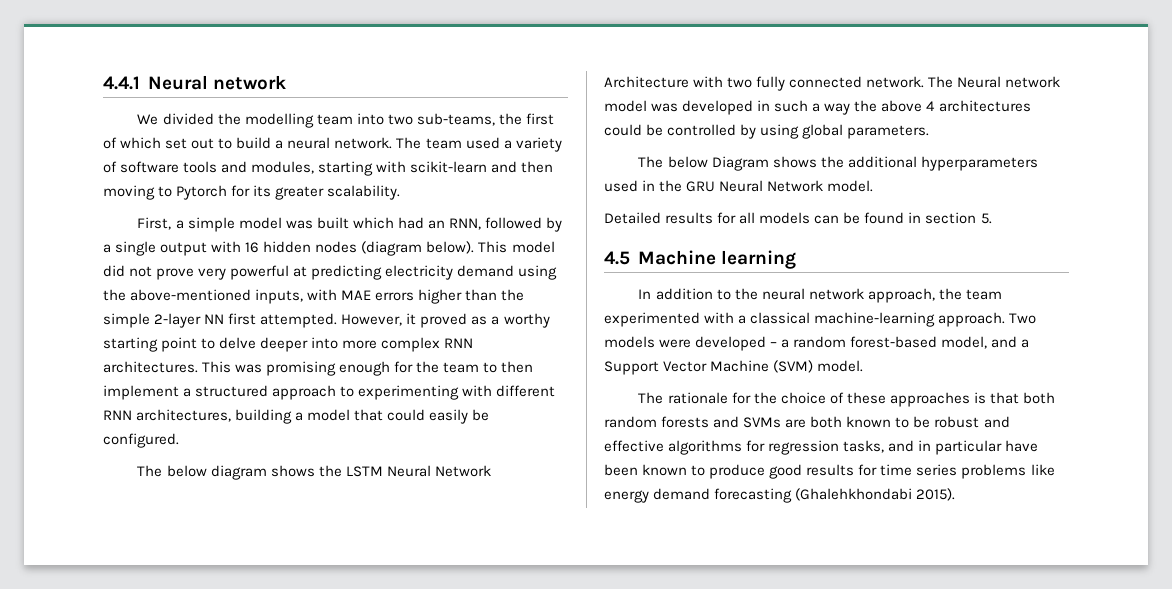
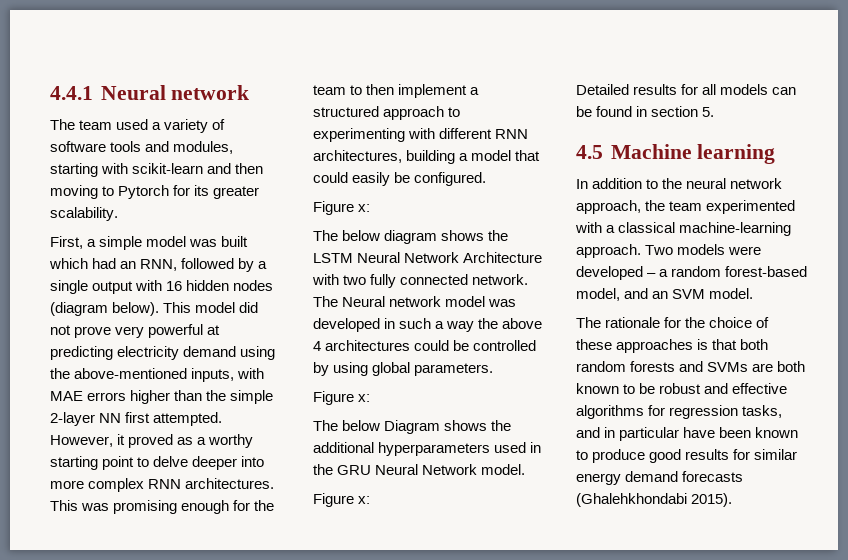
- We divided the modelling team into two sub-teams, the first of which set out to build a neural network.
  This was promising enough for the team to then implement a structured approach to experimenting with different RNN architectures, building a model that could easily be configured.
+ Figure x:
  The Neural network model was developed in such a way the above 4 architectures could be controlled by using global parameters.
+ Figure x:
  The below Diagram shows the additional hyperparameters used in the GRU Neural Network model.
+ Figure x:
- Two models were developed – a random forest-based model, and a Support Vector Machine (SVM) model.
+ Two models were developed – a random forest-based model, and an SVM model.
- The rationale for the choice of these approaches is that both random forests and SVMs are both known to be robust and effective algorithms for regression tasks, and in particular have been known to produce good results for time series problems like energy demand forecasting (Ghalehkhondabi 2015).
+ The rationale for the choice of these approaches is that both random forests and SVMs are both known to be robust and effective algorithms for regression tasks, and in particular have been known to produce good results for similar energy demand forecasts (Ghalehkhondabi 2015).

